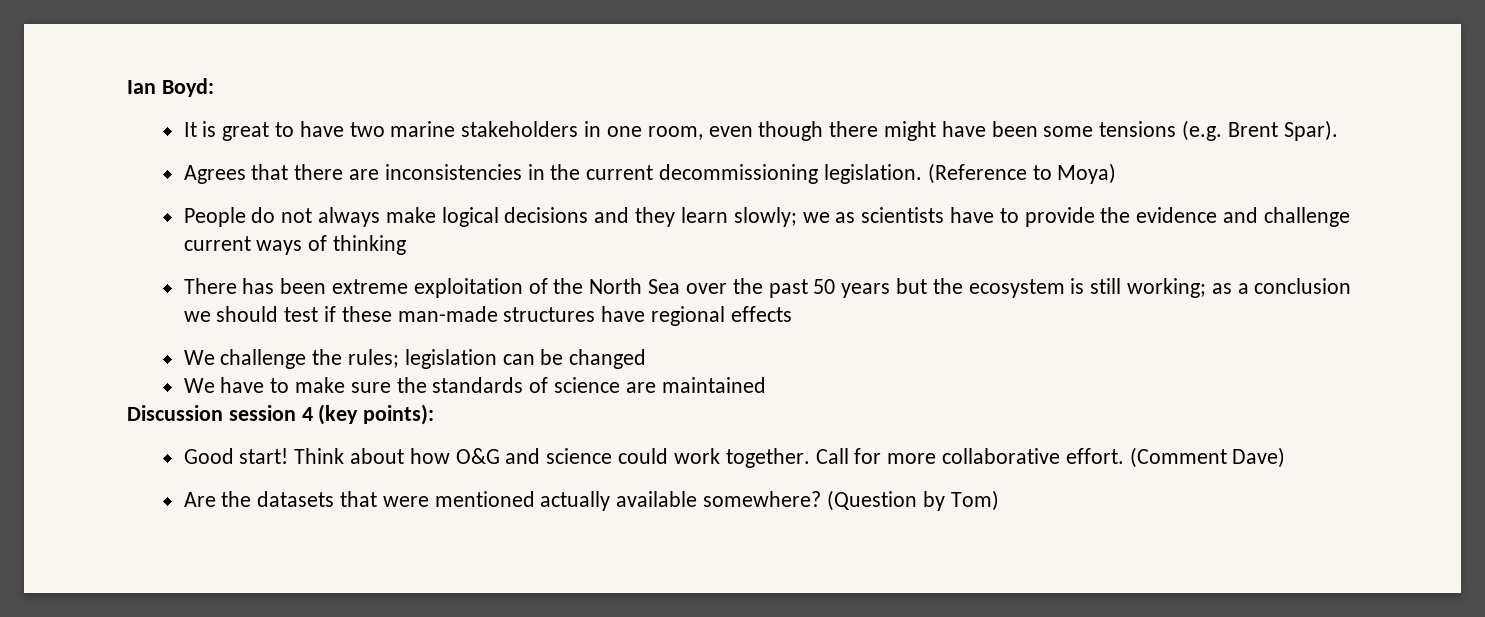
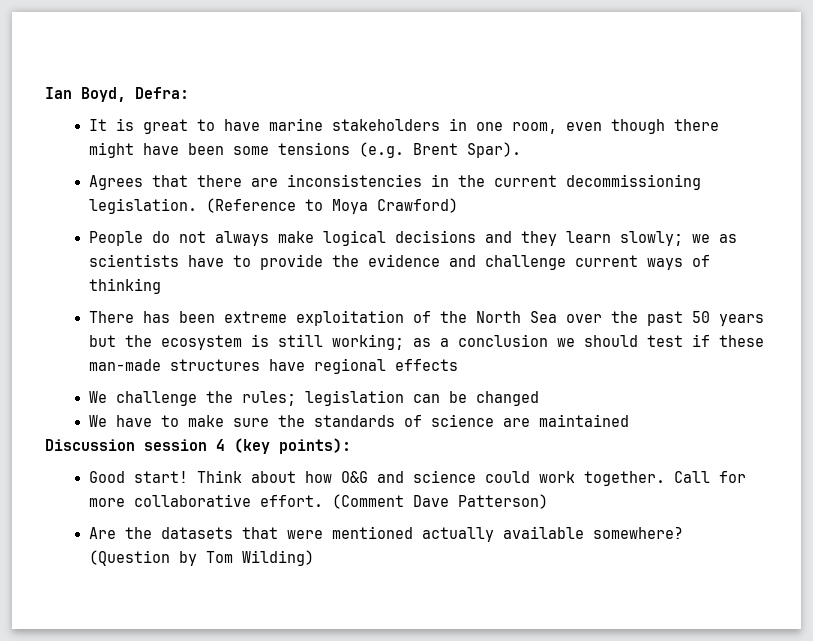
- Ian Boyd:
+ Ian Boyd, Defra:
- It is great to have two marine stakeholders in one room, even though there might have been some tensions (e.g. Brent Spar).
+ It is great to have marine stakeholders in one room, even though there might have been some tensions (e.g. Brent Spar).
- (Reference to Moya)
+ (Reference to Moya Crawford)
- (Comment Dave)
+ (Comment Dave Patterson)
- (Question by Tom)
+ (Question by Tom Wilding)

